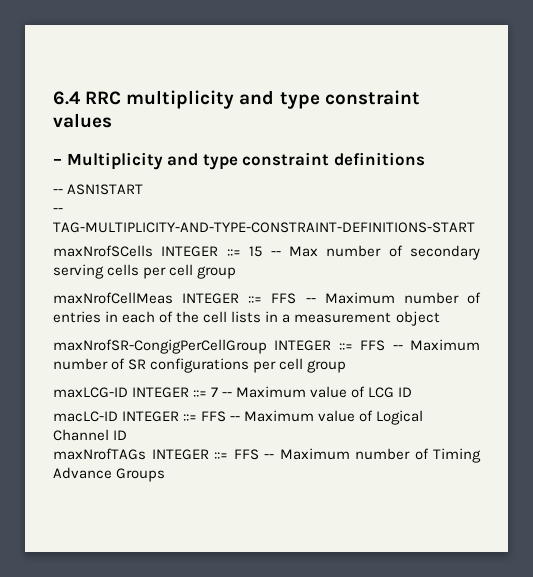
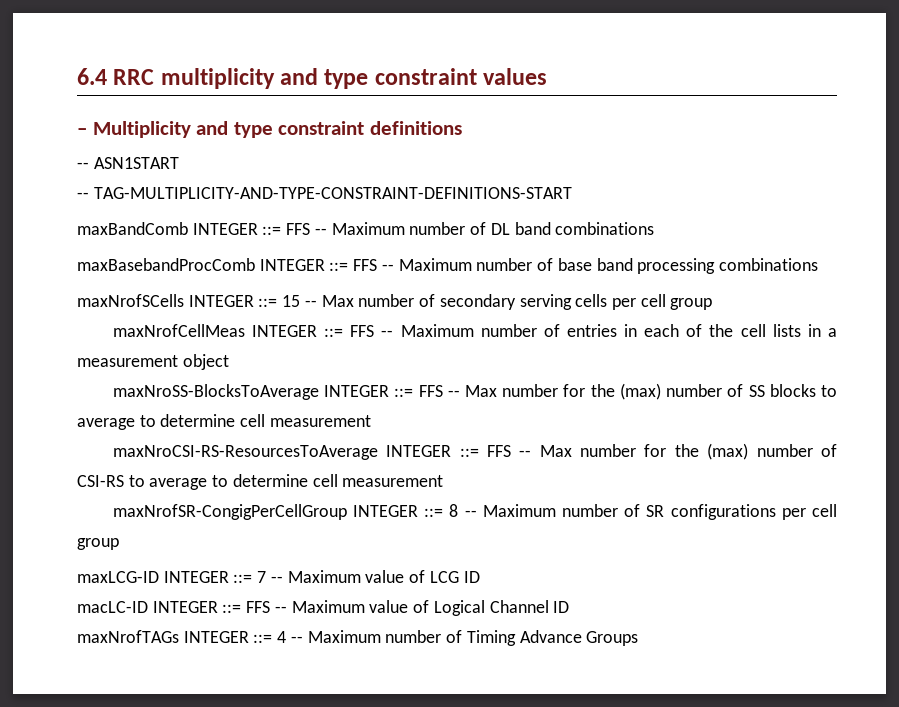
+ maxBandComb INTEGER ::= FFS -- Maximum number of DL band combinations
+ maxBasebandProcComb INTEGER ::= FFS -- Maximum number of base band processing combinations
+ maxNroSS-BlocksToAverage INTEGER ::= FFS -- Max number for the (max) number of SS blocks to average to determine cell measurement
+ maxNroCSI-RS-ResourcesToAverage INTEGER ::= FFS -- Max number for the (max) number of CSI-RS to average to determine cell measurement
- maxNrofSR-CongigPerCellGroup INTEGER ::= FFS -- Maximum number of SR configurations per cell group
+ maxNrofSR-CongigPerCellGroup INTEGER ::= 8 -- Maximum number of SR configurations per cell group
- maxNrofTAGs INTEGER ::= FFS -- Maximum number of Timing Advance Groups
+ maxNrofTAGs INTEGER ::= 4 -- Maximum number of Timing Advance Groups

